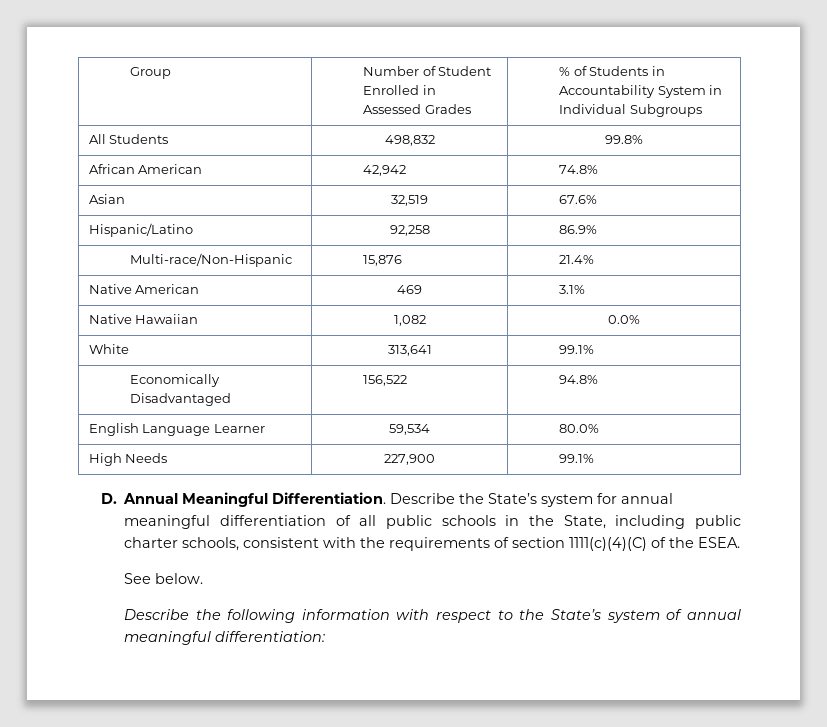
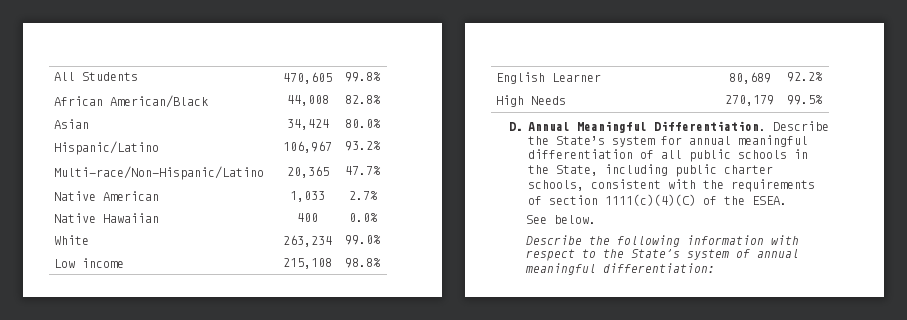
- Group | Number of Student Enrolled in Assessed Grades | % of Students in Accountability System in Individual Subgroups
- All Students | 498,832 | 99.8%
+ All Students | 470,605 | 99.8%
- African American | 42,942 | 74.8%
+ African American/Black | 44,008 | 82.8%
- Asian | 32,519 | 67.6%
+ Asian | 34,424 | 80.0%
- Hispanic/Latino | 92,258 | 86.9%
- Multi-race/Non-Hispanic | 15,876 | 21.4%
+ Hispanic/Latino | 106,967 | 93.2%
+ Multi-race/Non-Hispanic/Latino | 20,365 | 47.7%
- Native American | 469 | 3.1%
+ Native American | 1,033 | 2.7%
- Native Hawaiian | 1,082 | 0.0%
+ Native Hawaiian | 400 | 0.0%
- White | 313,641 | 99.1%
- Economically Disadvantaged | 156,522 | 94.8%
+ White | 263,234 | 99.0%
+ Low income | 215,108 | 98.8%
- English Language Learner | 59,534 | 80.0%
+ English Learner | 80,689 | 92.2%
- High Needs | 227,900 | 99.1%
+ High Needs | 270,179 | 99.5%

